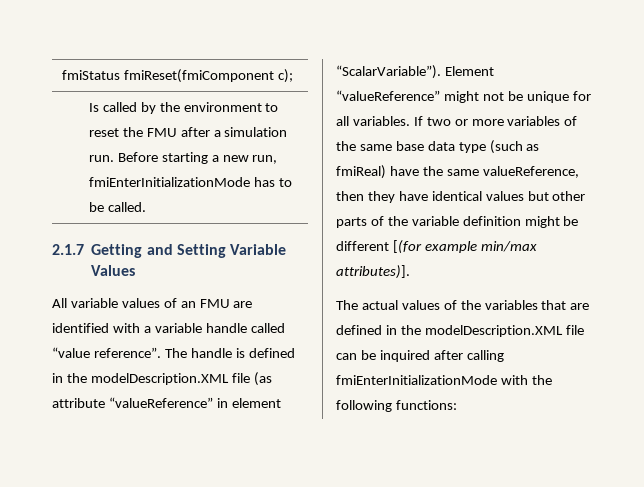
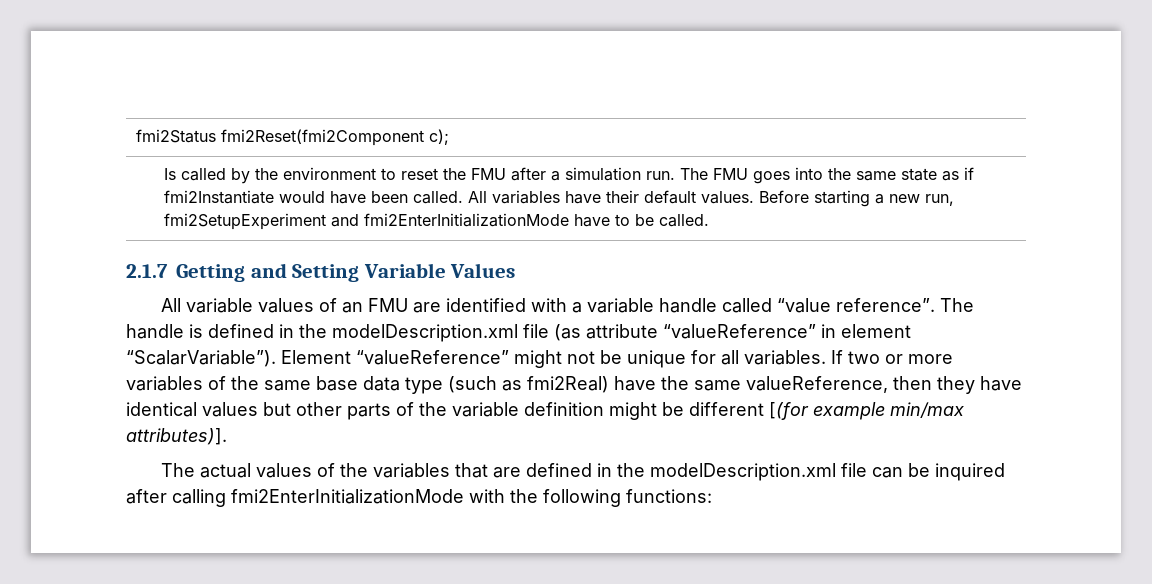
- fmiStatus fmiReset(fmiComponent c);
+ fmi2Status fmi2Reset(fmi2Component c);
+ The FMU goes into the same state as if fmi2Instantiate would have been called. All variables have their default values.
- Before starting a new run, fmiEnterInitializationMode has to be called.
+ Before starting a new run, fmi2SetupExperiment and fmi2EnterInitializationMode have to be called.
- The handle is defined in the modelDescription.XML file (as attribute “valueReference” in element “ScalarVariable”).
+ The handle is defined in the modelDescription.xml file (as attribute “valueReference” in element “ScalarVariable”).
- If two or more variables of the same base data type (such as fmiReal) have the same valueReference, then they have identical values but other parts of the variable definition might be different [(for example min/max attributes)].
+ If two or more variables of the same base data type (such as fmi2Real) have the same valueReference, then they have identical values but other parts of the variable definition might be different [(for example min/max attributes)].
- The actual values of the variables that are defined in the modelDescription.XML file can be inquired after calling fmiEnterInitializationMode with the following functions:
+ The actual values of the variables that are defined in the modelDescription.xml file can be inquired after calling fmi2EnterInitializationMode with the following functions:

